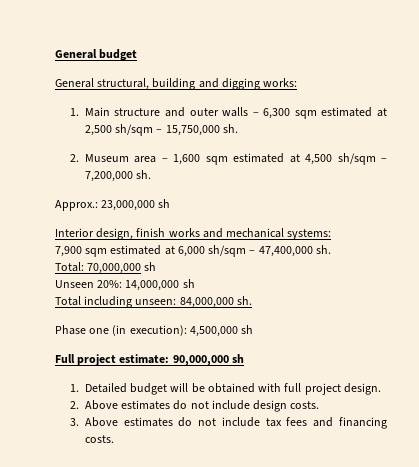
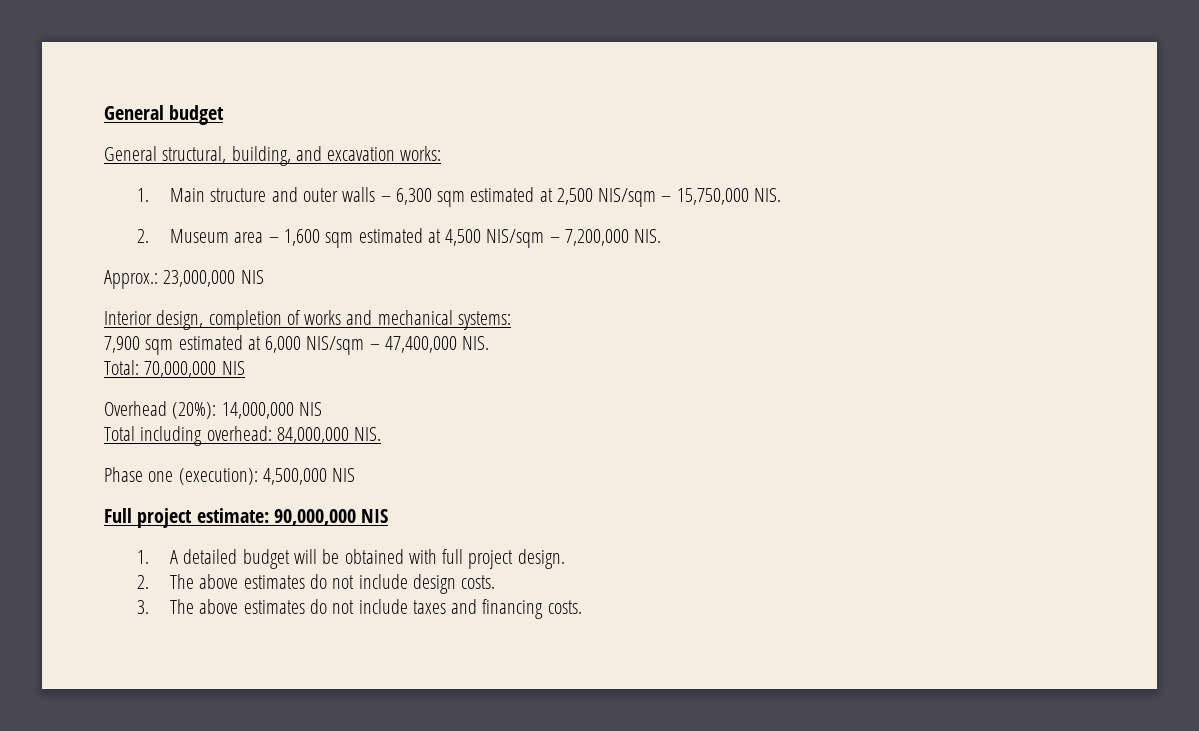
- General structural, building and digging works:
+ General structural, building, and excavation works:
- 1. Main structure and outer walls – 6,300 sqm estimated at 2,500 sh/sqm – 15,750,000 sh.
+ 1. Main structure and outer walls – 6,300 sqm estimated at 2,500 NIS/sqm – 15,750,000 NIS.
- 2. Museum area – 1,600 sqm estimated at 4,500 sh/sqm – 7,200,000 sh.
+ 2. Museum area – 1,600 sqm estimated at 4,500 NIS/sqm – 7,200,000 NIS.
- Approx.: 23,000,000 sh
+ Approx.: 23,000,000 NIS
- Interior design, finish works and mechanical systems:
+ Interior design, completion of works and mechanical systems:
- 7,900 sqm estimated at 6,000 sh/sqm – 47,400,000 sh.
+ 7,900 sqm estimated at 6,000 NIS/sqm – 47,400,000 NIS.
- Total: 70,000,000 sh
- Unseen 20%: 14,000,000 sh
+ Total: 70,000,000 NIS
+ Overhead (20%): 14,000,000 NIS
- Total including unseen: 84,000,000 sh.
+ Total including overhead: 84,000,000 NIS.
- Phase one (in execution): 4,500,000 sh
+ Phase one (execution): 4,500,000 NIS
- Full project estimate: 90,000,000 sh
- 1. Detailed budget will be obtained with full project design.
+ Full project estimate: 90,000,000 NIS
+ 1. A detailed budget will be obtained with full project design.
- 2. Above estimates do not include design costs.
+ 2. The above estimates do not include design costs.
- 3. Above estimates do not include tax fees and financing costs.
+ 3. The above estimates do not include taxes and financing costs.

